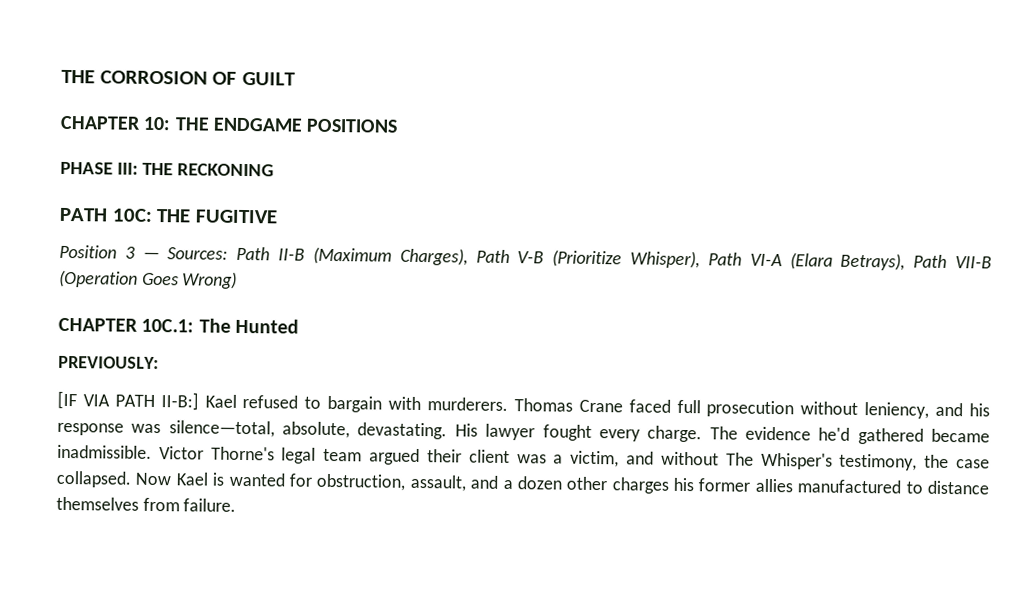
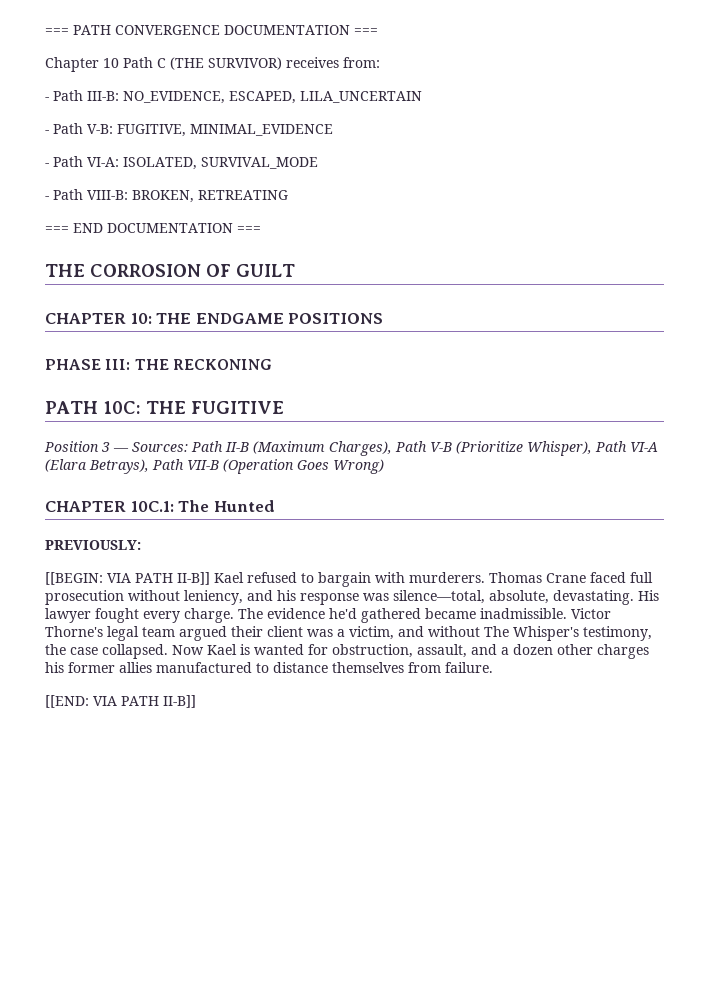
+ === PATH CONVERGENCE DOCUMENTATION ===
+ Chapter 10 Path C (THE SURVIVOR) receives from:
+ - Path III-B: NO_EVIDENCE, ESCAPED, LILA_UNCERTAIN
+ - Path V-B: FUGITIVE, MINIMAL_EVIDENCE
+ - Path VI-A: ISOLATED, SURVIVAL_MODE
+ - Path VIII-B: BROKEN, RETREATING
+ === END DOCUMENTATION ===
- [IF VIA PATH II-B:] Kael refused to bargain with murderers.
+ [[BEGIN: VIA PATH II-B]] Kael refused to bargain with murderers.
+ [[END: VIA PATH II-B]]

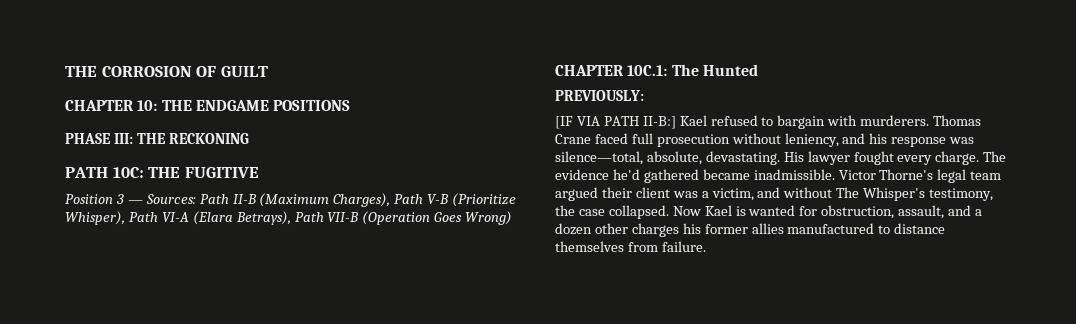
- === PATH CONVERGENCE DOCUMENTATION ===
- Chapter 10 Path C (THE SURVIVOR) receives from:
- - Path III-B: NO_EVIDENCE, ESCAPED, LILA_UNCERTAIN
- - Path V-B: FUGITIVE, MINIMAL_EVIDENCE
- - Path VI-A: ISOLATED, SURVIVAL_MODE
- - Path VIII-B: BROKEN, RETREATING
- === END DOCUMENTATION ===
- [[BEGIN: VIA PATH II-B]] Kael refused to bargain with murderers.
+ [IF VIA PATH II-B:] Kael refused to bargain with murderers.
- [[END: VIA PATH II-B]]

